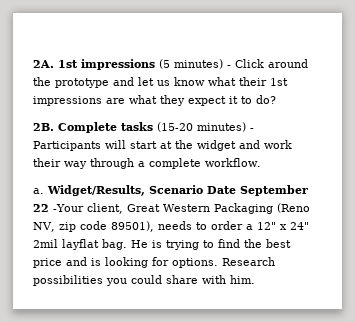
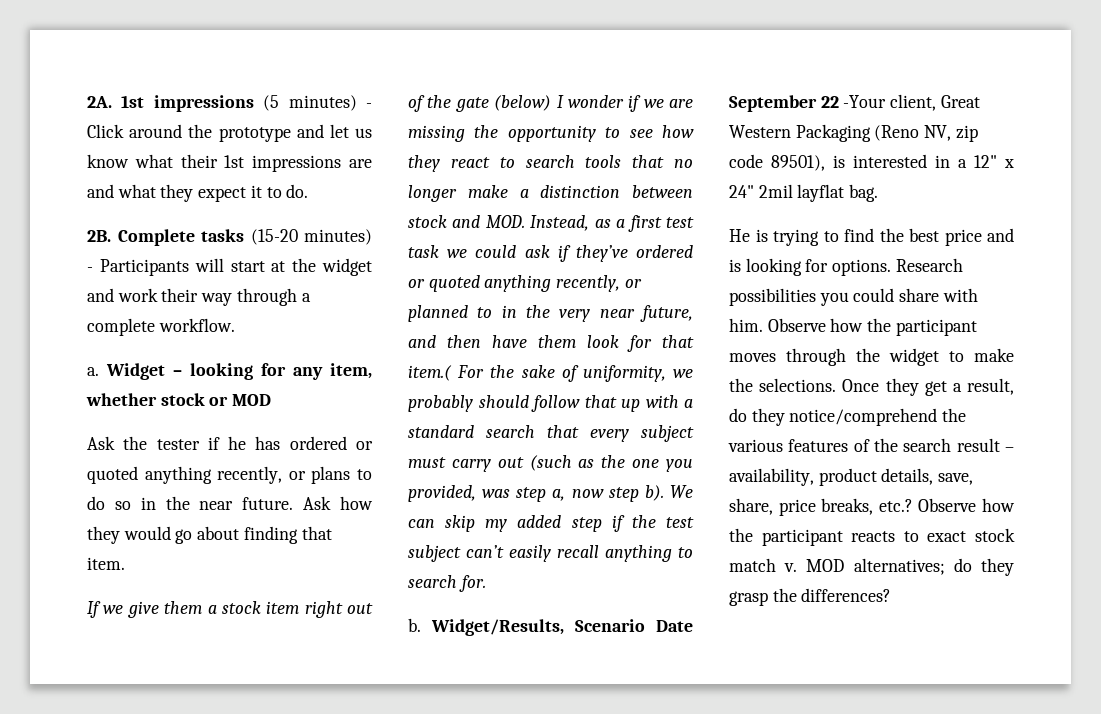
- 1st impressions (5 minutes) - Click around the prototype and let us know what their 1st impressions are what they expect it to do?
+ 1st impressions (5 minutes) - Click around the prototype and let us know what their 1st impressions are and what they expect it to do.
+ Widget – looking for any item, whether stock or MOD
+ Ask the tester if he has ordered or quoted anything recently, or plans to do so in the near future. Ask how they would go about finding that item.
+ If we give them a stock item right out of the gate (below) I wonder if we are missing the opportunity to see how they react to search tools that no longer make a distinction between stock and MOD. Instead, as a first test task we could ask if they’ve ordered or quoted anything recently, or planned to in the very near future, and then have them look for that item.( For the sake of uniformity, we probably should follow that up with a standard search that every subject must carry out (such as the one you provided, was step a, now step b). We can skip my added step if the test subject can’t easily recall anything to search for.
+ b.
- Widget/Results, Scenario Date September 22 -Your client, Great Western Packaging (Reno NV, zip code 89501), needs to order a 12" x 24" 2mil layflat bag. He is trying to find the best price and is looking for options.
+ Widget/Results, Scenario Date September 22 -Your client, Great Western Packaging (Reno NV, zip code 89501), is interested in a 12" x 24" 2mil layflat bag.
+ He is trying to find the best price and is looking for options.
+ Observe how the participant moves through the widget to make the selections. Once they get a result, do they notice/comprehend the various features of the search result – availability, product details, save, share, price breaks, etc.? Observe how the participant reacts to exact stock match v. MOD alternatives; do they grasp the differences?

